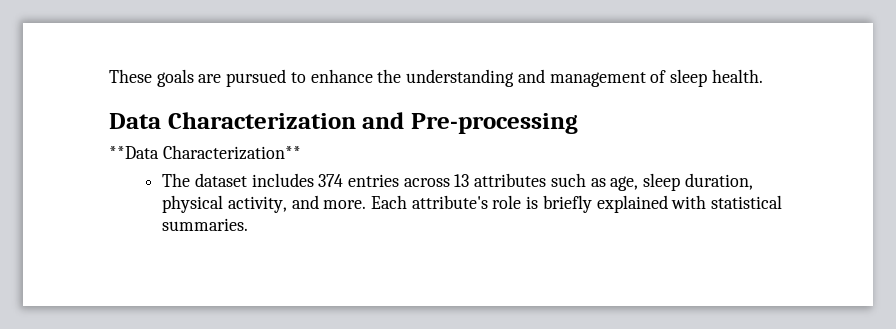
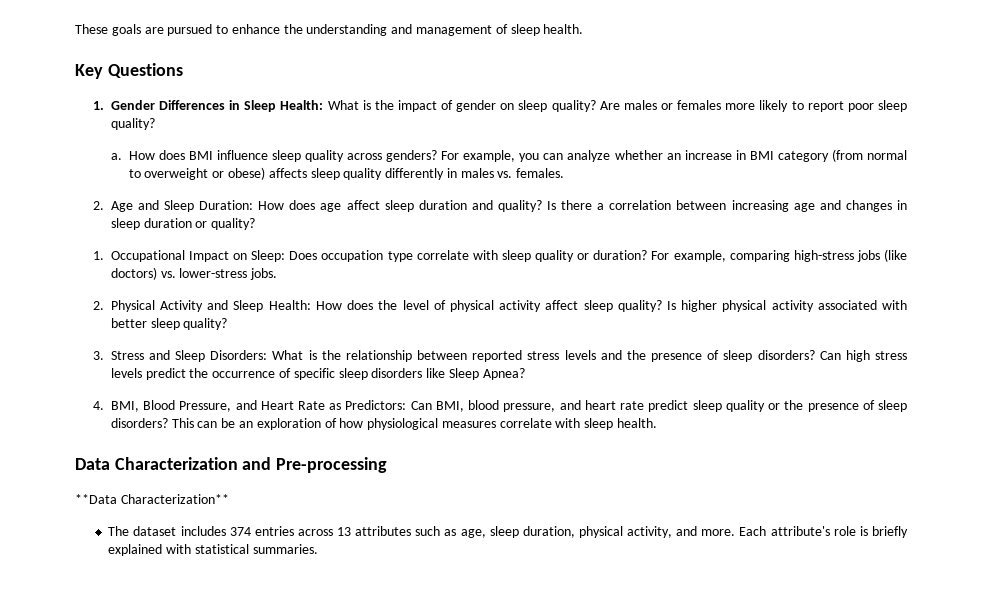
+ Key Questions
+ 1. Gender Differences in Sleep Health: What is the impact of gender on sleep quality? Are males or females more likely to report poor sleep quality?
+ a. How does BMI influence sleep quality across genders? For example, you can analyze whether an increase in BMI category (from normal to overweight or obese) affects sleep quality differently in males vs. females.
+ 2. Age and Sleep Duration: How does age affect sleep duration and quality? Is there a correlation between increasing age and changes in sleep duration or quality?
+ 1. Occupational Impact on Sleep: Does occupation type correlate with sleep quality or duration? For example, comparing high-stress jobs (like doctors) vs. lower-stress jobs.
+ 2. Physical Activity and Sleep Health: How does the level of physical activity affect sleep quality? Is higher physical activity associated with better sleep quality?
+ 3. Stress and Sleep Disorders: What is the relationship between reported stress levels and the presence of sleep disorders? Can high stress levels predict the occurrence of specific sleep disorders like Sleep Apnea?
+ 4. BMI, Blood Pressure, and Heart Rate as Predictors: Can BMI, blood pressure, and heart rate predict sleep quality or the presence of sleep disorders? This can be an exploration of how physiological measures correlate with sleep health.

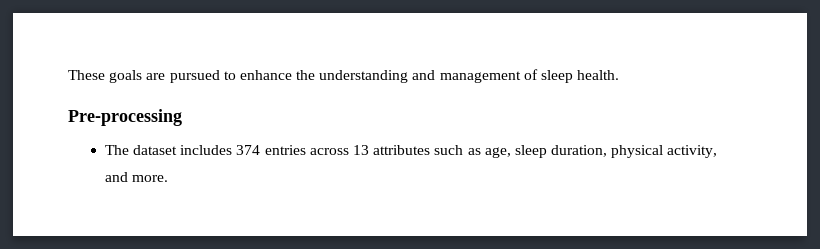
- Key Questions
- 1. Gender Differences in Sleep Health: What is the impact of gender on sleep quality? Are males or females more likely to report poor sleep quality?
- a. How does BMI influence sleep quality across genders? For example, you can analyze whether an increase in BMI category (from normal to overweight or obese) affects sleep quality differently in males vs. females.
- 2. Age and Sleep Duration: How does age affect sleep duration and quality? Is there a correlation between increasing age and changes in sleep duration or quality?
- 1. Occupational Impact on Sleep: Does occupation type correlate with sleep quality or duration? For example, comparing high-stress jobs (like doctors) vs. lower-stress jobs.
- 2. Physical Activity and Sleep Health: How does the level of physical activity affect sleep quality? Is higher physical activity associated with better sleep quality?
- 3. Stress and Sleep Disorders: What is the relationship between reported stress levels and the presence of sleep disorders? Can high stress levels predict the occurrence of specific sleep disorders like Sleep Apnea?
- 4. BMI, Blood Pressure, and Heart Rate as Predictors: Can BMI, blood pressure, and heart rate predict sleep quality or the presence of sleep disorders? This can be an exploration of how physiological measures correlate with sleep health.
- Data Characterization and Pre-processing
+ Pre-processing
- **Data Characterization**
- Each attribute's role is briefly explained with statistical summaries.

